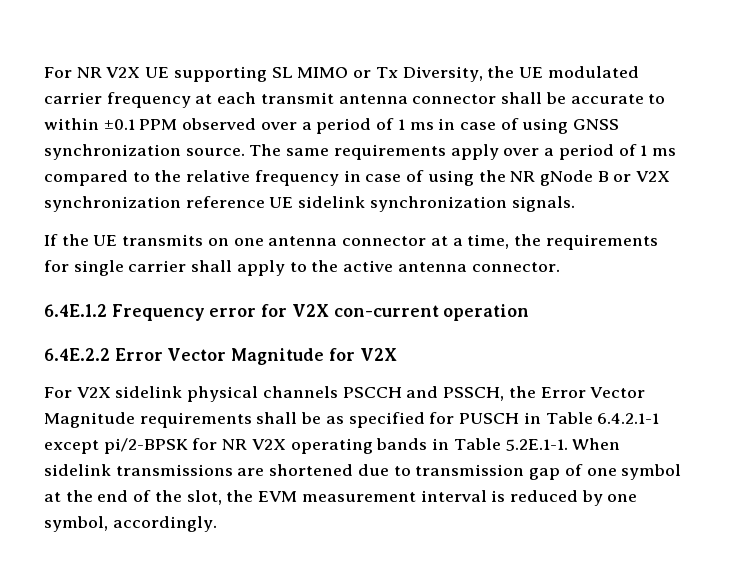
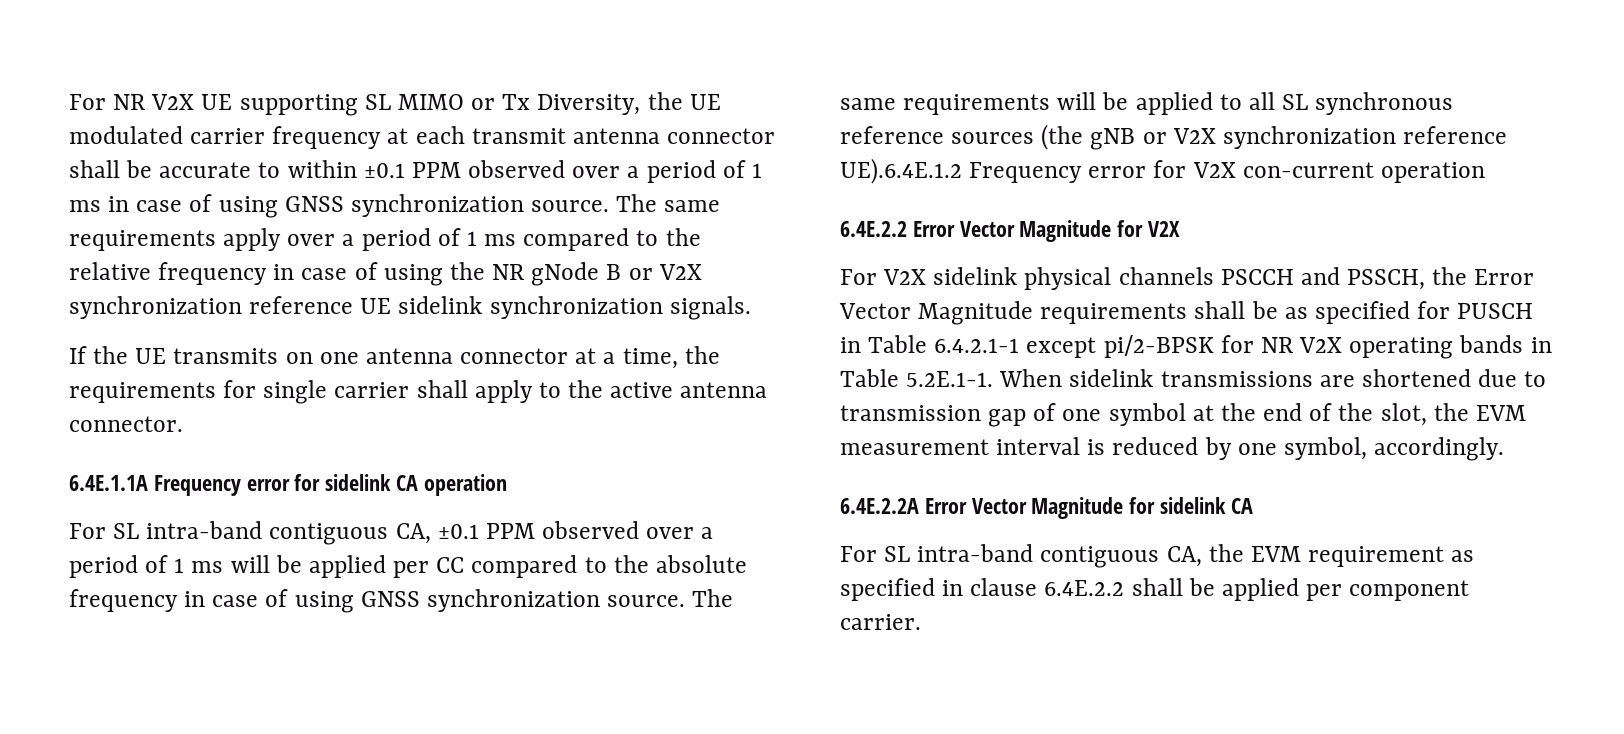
- 6.4E.1.2 Frequency error for V2X con-current operation
+ 6.4E.1.1A Frequency error for sidelink CA operation
+ For SL intra-band contiguous CA, ±0.1 PPM observed over a period of 1 ms will be applied per CC compared to the absolute frequency in case of using GNSS synchronization source. The same requirements will be applied to all SL synchronous reference sources (the gNB or V2X synchronization reference UE).6.4E.1.2 Frequency error for V2X con-current operation
+ 6.4E.2.2A Error Vector Magnitude for sidelink CA
+ For SL intra-band contiguous CA, the EVM requirement as specified in clause 6.4E.2.2 shall be applied per component carrier.

